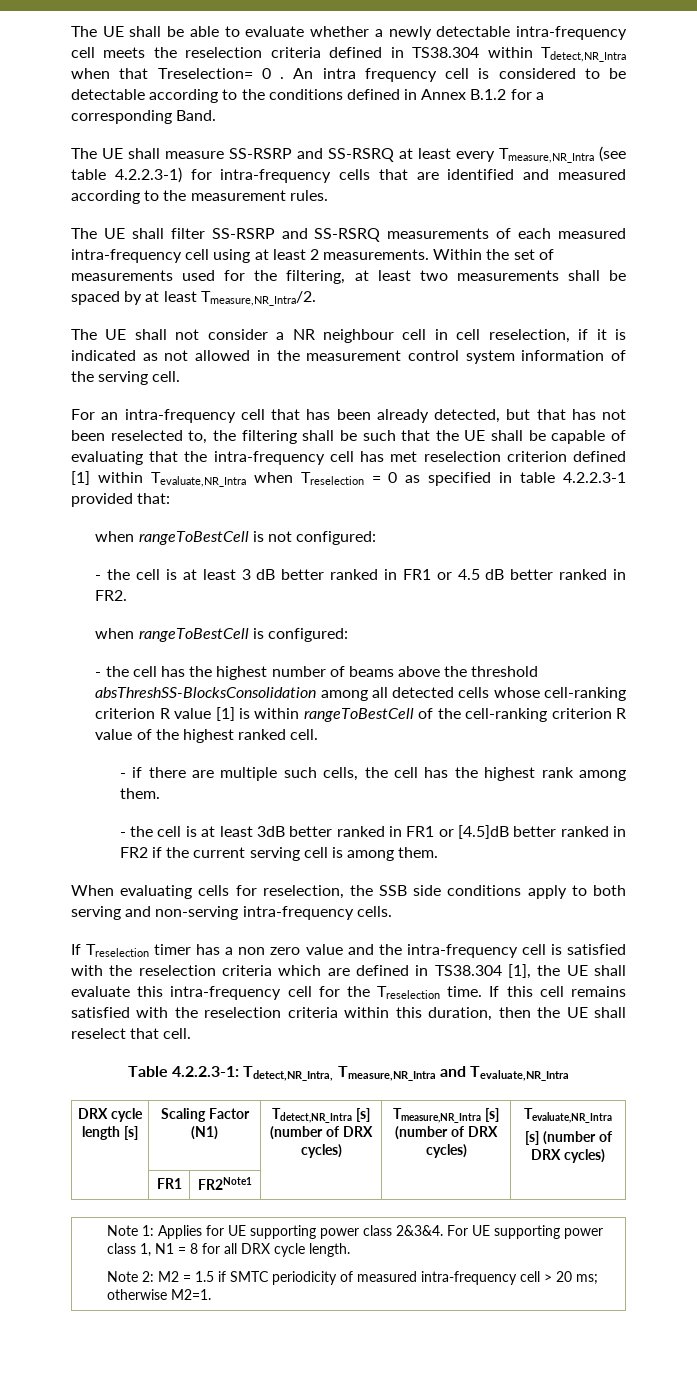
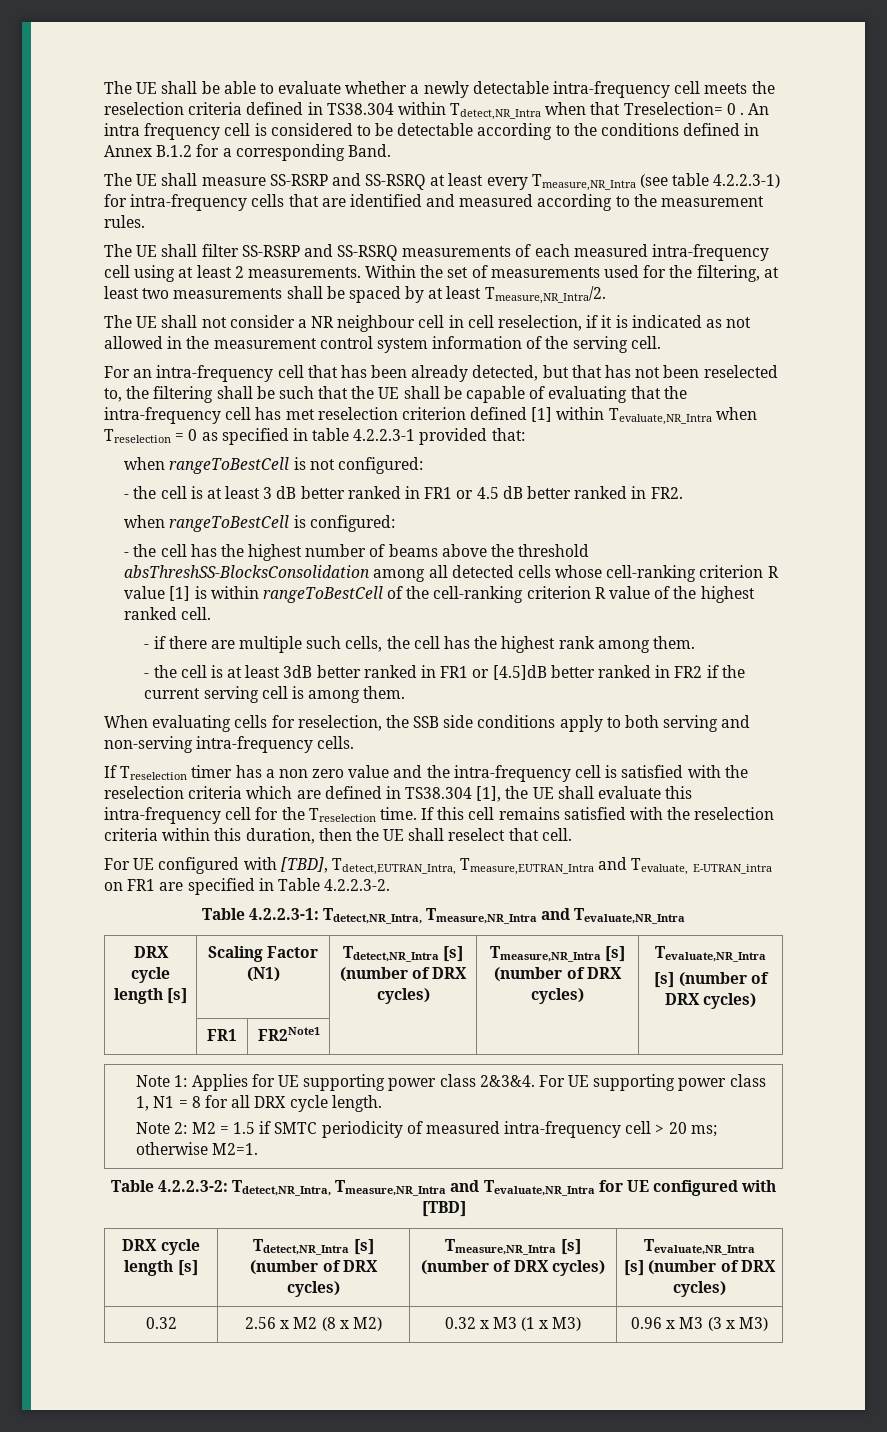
+ For UE configured with [TBD], Tdetect,EUTRAN_Intra, Tmeasure,EUTRAN_Intra and Tevaluate, E-UTRAN_intra on FR1 are specified in Table 4.2.2.3-2.
+ Table 4.2.2.3-2: Tdetect,NR_Intra, Tmeasure,NR_Intra and Tevaluate,NR_Intra for UE configured with [TBD]
+ DRX cycle length [s] | Tdetect,NR_Intra [s] (number of DRX cycles) | Tmeasure,NR_Intra [s] (number of DRX cycles) | Tevaluate,NR_Intra
+ [s] (number of DRX cycles)
+ 0.32 | 2.56 x M2 (8 x M2) | 0.32 x M3 (1 x M3) | 0.96 x M3 (3 x M3)

